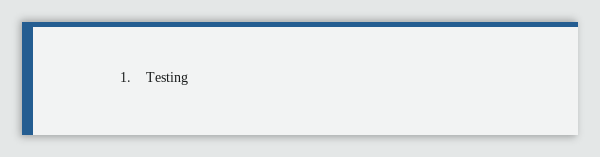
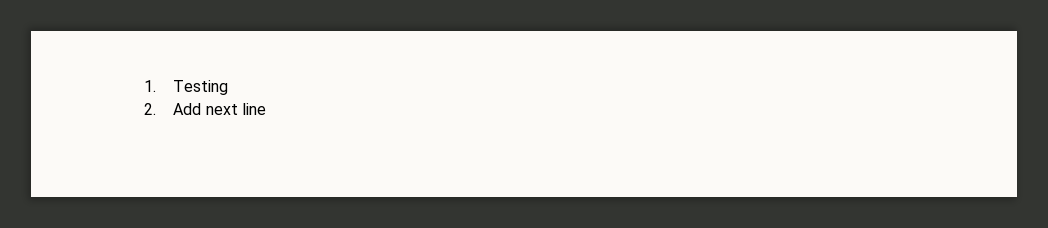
+ 2. Add next line

